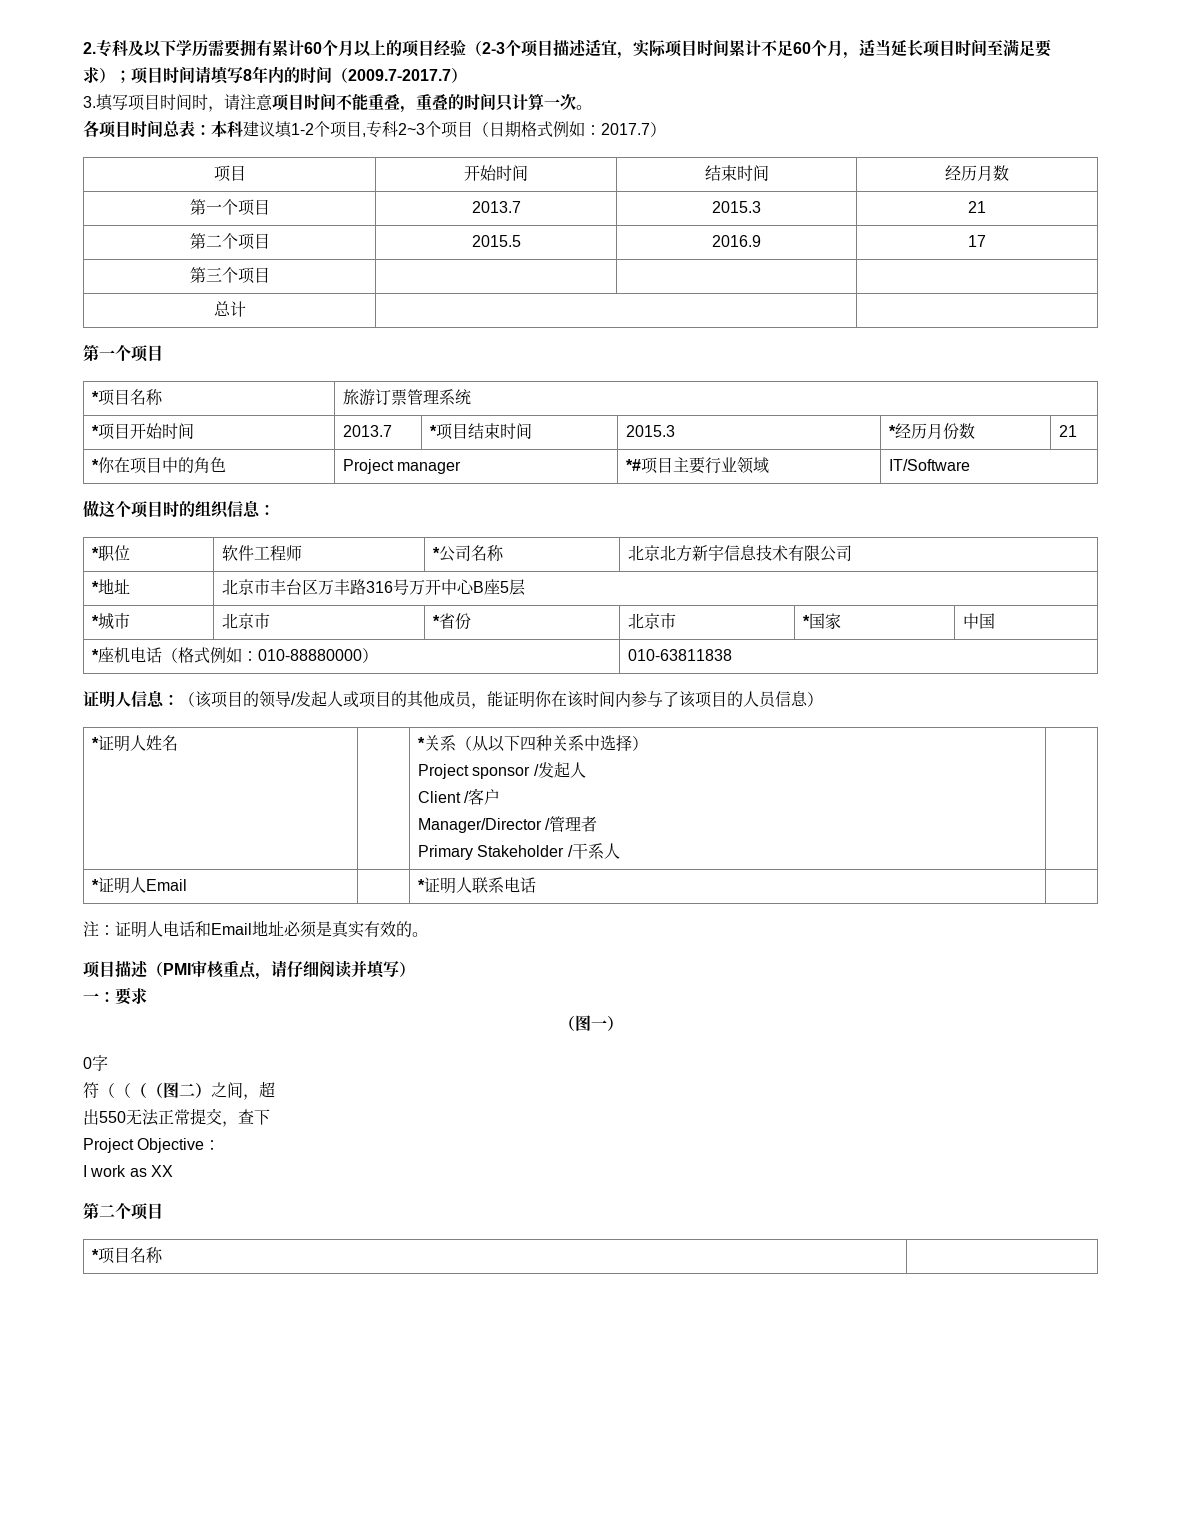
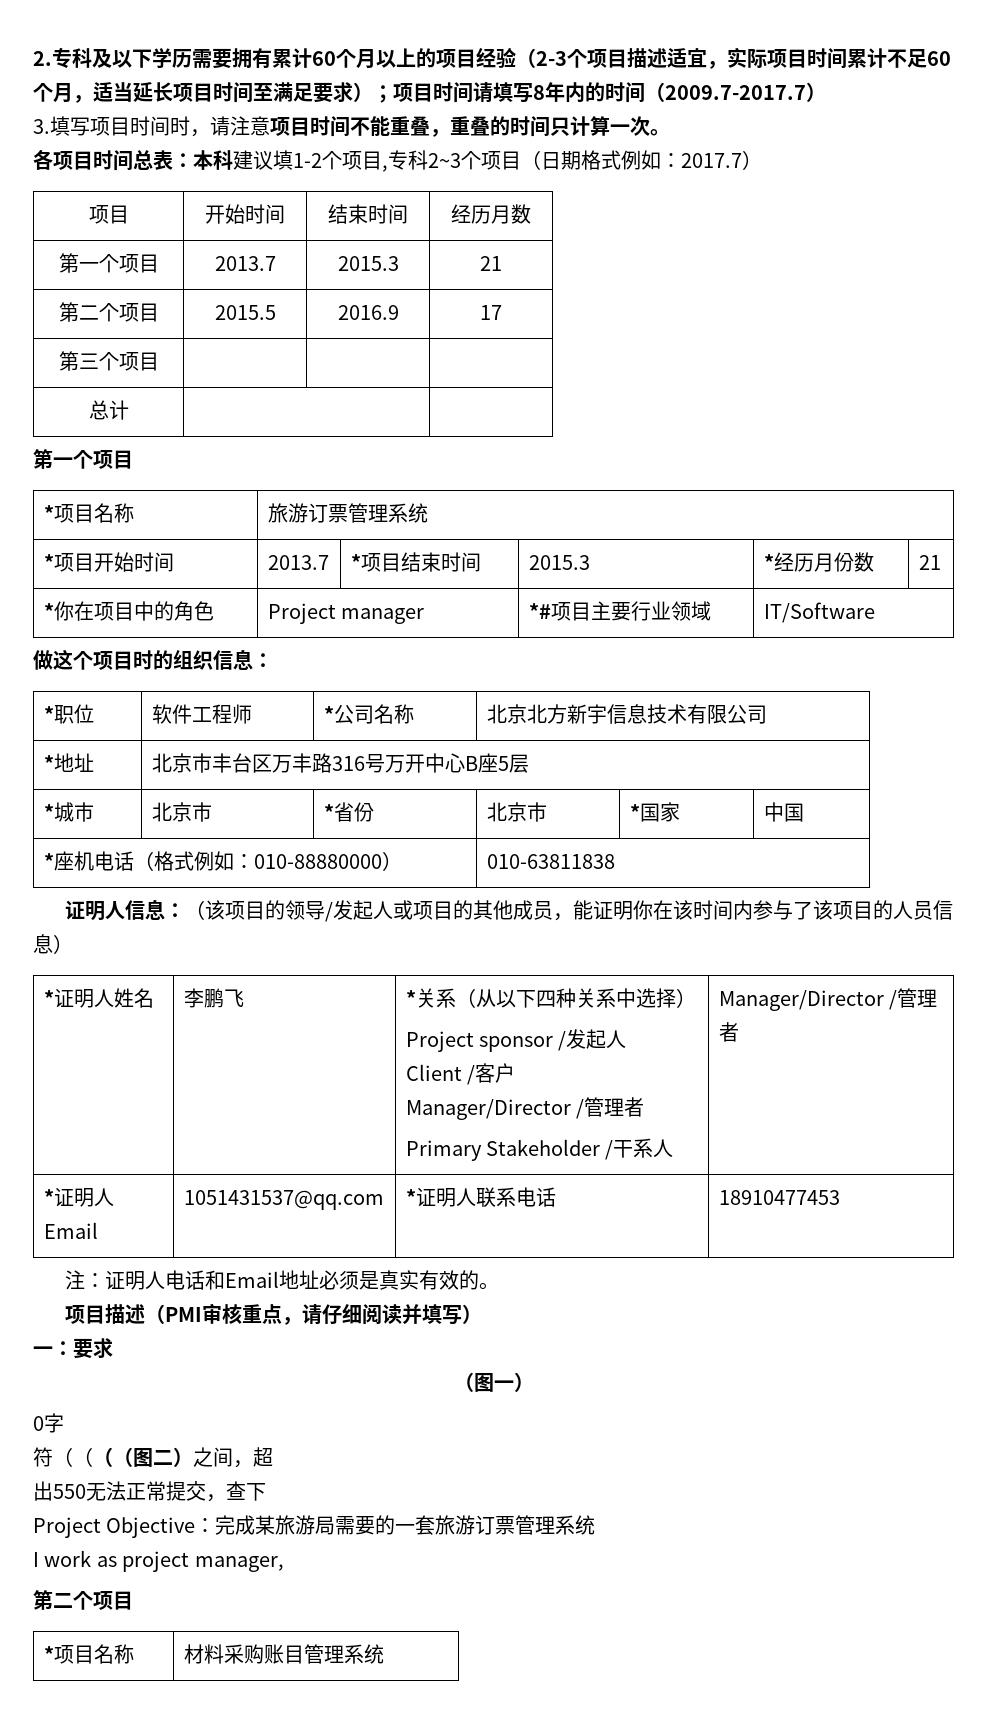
- *证明人姓名 | | *关系（从以下四种关系中选择）
+ *证明人姓名 | 李鹏飞 | *关系（从以下四种关系中选择）
  Project sponsor /发起人
  Client /客户
  Manager/Director /管理者
- Primary Stakeholder /干系人 |
+ Primary Stakeholder /干系人 | Manager/Director /管理者
- *证明人Email | | *证明人联系电话 |
+ *证明人Email | 1051431537@qq.com | *证明人联系电话 | 18910477453
- Project Objective：
+ Project Objective：完成某旅游局需要的一套旅游订票管理系统
- I work as XX
+ I work as project manager,
  第二个项目
- *项目名称 |
+ *项目名称 | 材料采购账目管理系统

